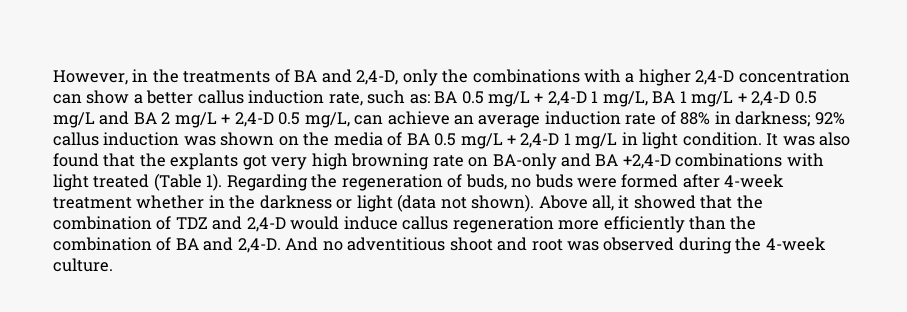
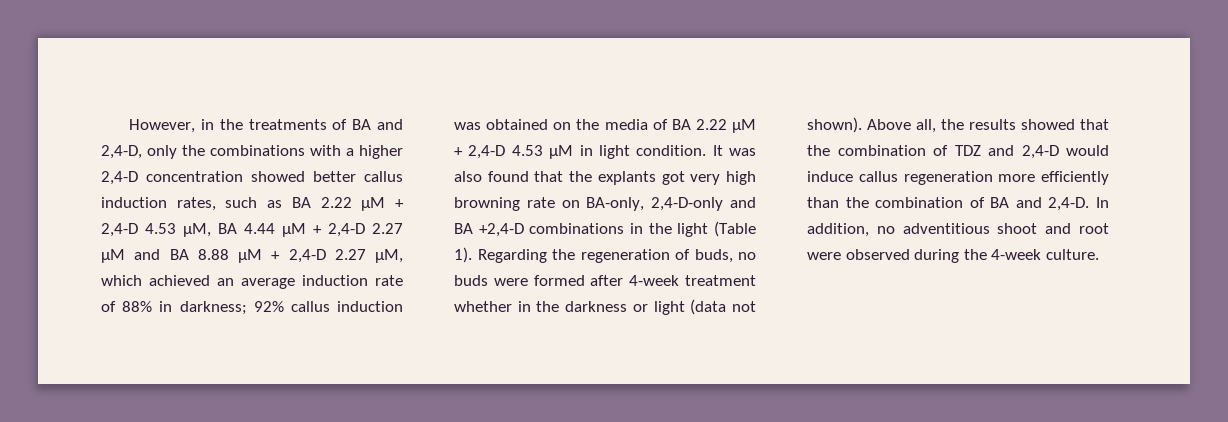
- However, in the treatments of BA and 2,4-D, only the combinations with a higher 2,4-D concentration can show a better callus induction rate, such as: BA 0.5 mg/L + 2,4-D 1 mg/L, BA 1 mg/L + 2,4-D 0.5 mg/L and BA 2 mg/L + 2,4-D 0.5 mg/L, can achieve an average induction rate of 88% in darkness; 92% callus induction was shown on the media of BA 0.5 mg/L + 2,4-D 1 mg/L in light condition.
+ However, in the treatments of BA and 2,4-D, only the combinations with a higher 2,4-D concentration showed better callus induction rates, such as BA 2.22 µM + 2,4-D 4.53 µM, BA 4.44 µM + 2,4-D 2.27 µM and BA 8.88 µM + 2,4-D 2.27 µM, which achieved an average induction rate of 88% in darkness; 92% callus induction was obtained on the media of BA 2.22 µM + 2,4-D 4.53 µM in light condition.
- It was also found that the explants got very high browning rate on BA-only and BA +2,4-D combinations with light treated (Table 1).
+ It was also found that the explants got very high browning rate on BA-only, 2,4-D-only and BA +2,4-D combinations in the light (Table 1).
- Above all, it showed that the combination of TDZ and 2,4-D would induce callus regeneration more efficiently than the combination of BA and 2,4-D.
+ Above all, the results showed that the combination of TDZ and 2,4-D would induce callus regeneration more efficiently than the combination of BA and 2,4-D.
- And no adventitious shoot and root was observed during the 4-week culture.
+ In addition, no adventitious shoot and root were observed during the 4-week culture.

